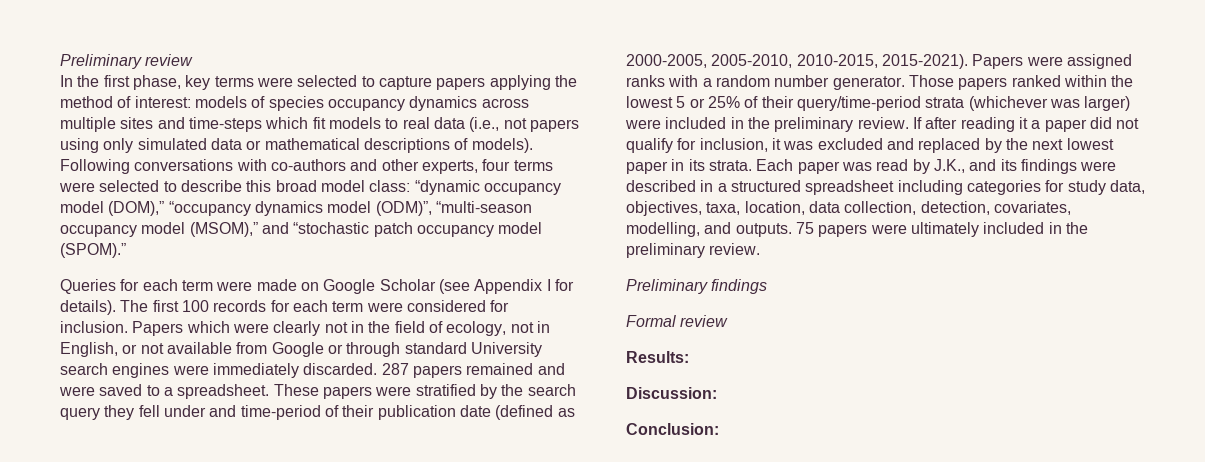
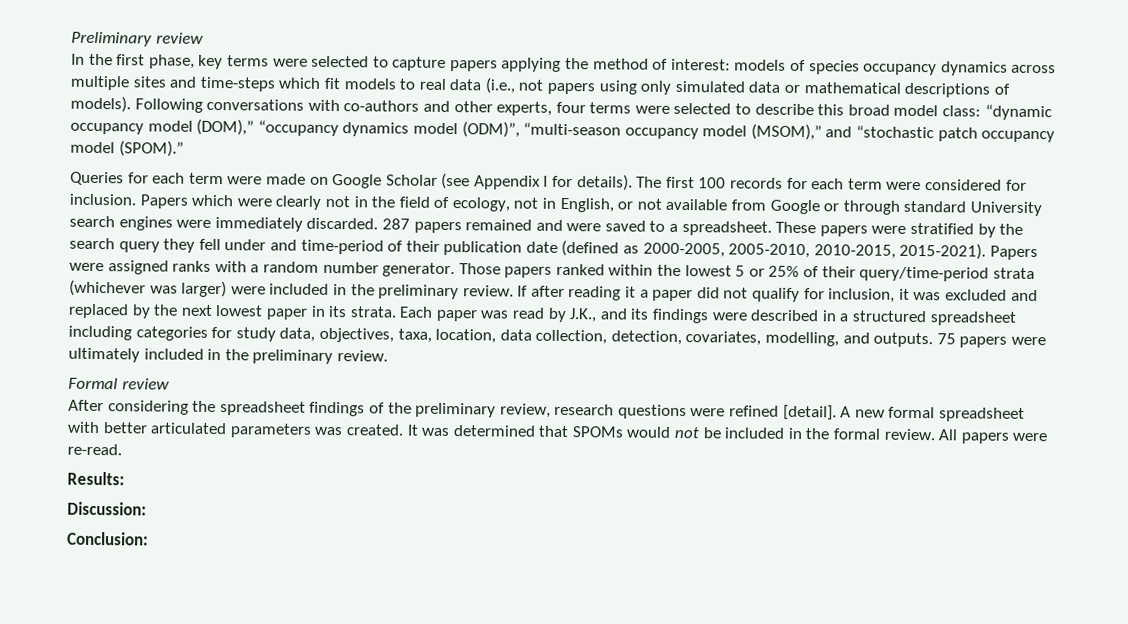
- Preliminary findings
+ After considering the spreadsheet findings of the preliminary review, research questions were refined [detail]. A new formal spreadsheet with better articulated parameters was created. It was determined that SPOMs would not be included in the formal review. All papers were re-read.

